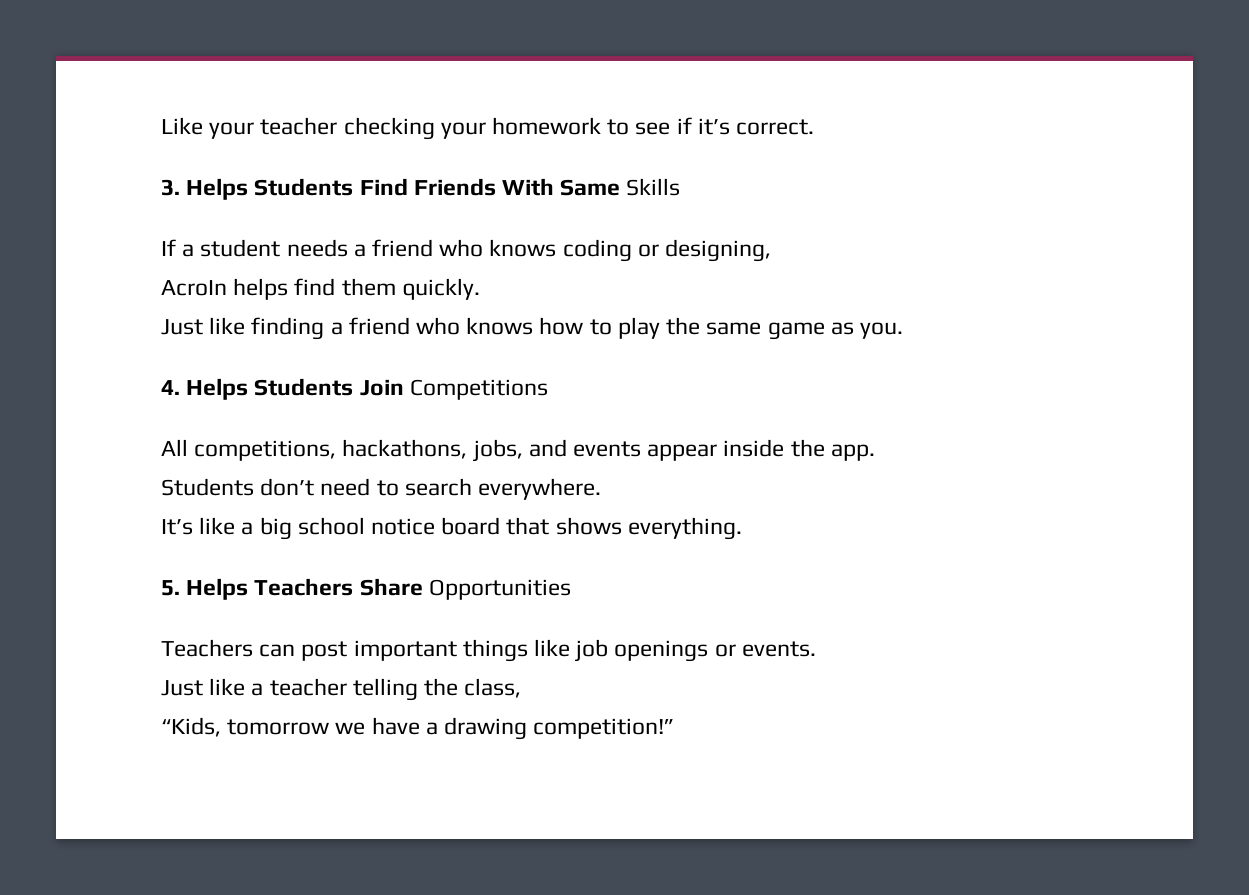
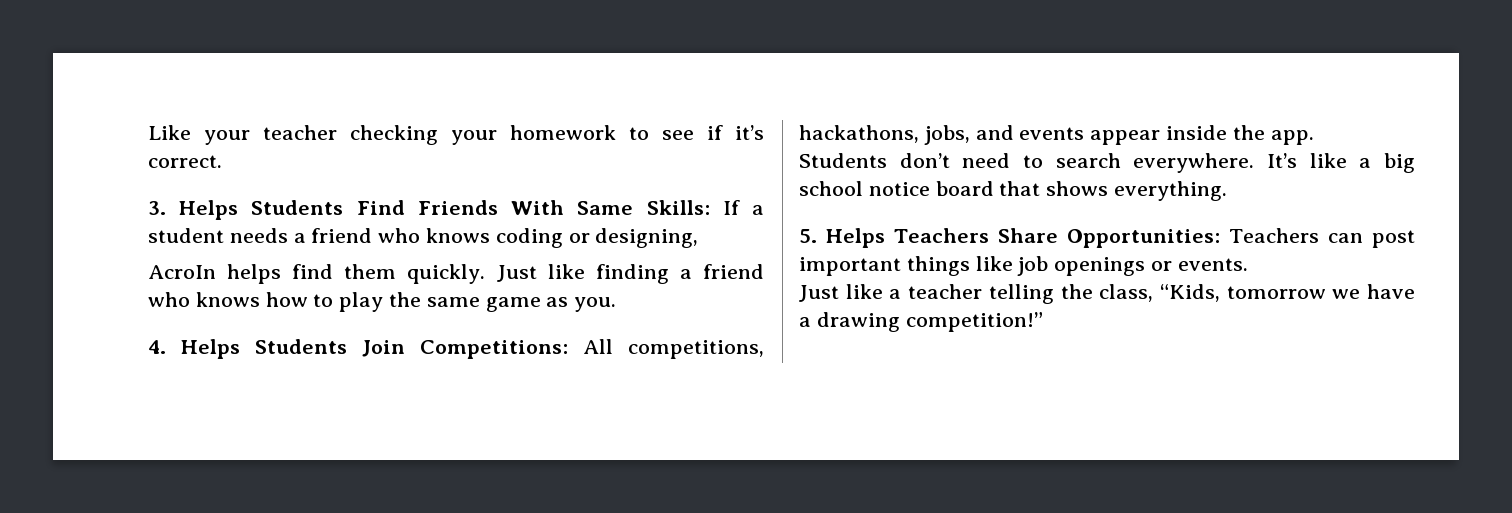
- 3. Helps Students Find Friends With Same Skills
- If a student needs a friend who knows coding or designing,
+ 3. Helps Students Find Friends With Same Skills: If a student needs a friend who knows coding or designing,
- AcroIn helps find them quickly.
- Just like finding a friend who knows how to play the same game as you.
+ AcroIn helps find them quickly. Just like finding a friend who knows how to play the same game as you.
- 4. Helps Students Join Competitions
- All competitions, hackathons, jobs, and events appear inside the app.
+ 4. Helps Students Join Competitions: All competitions, hackathons, jobs, and events appear inside the app.
- Students don’t need to search everywhere.
- It’s like a big school notice board that shows everything.
+ Students don’t need to search everywhere. It’s like a big school notice board that shows everything.
- 5. Helps Teachers Share Opportunities
- Teachers can post important things like job openings or events.
+ 5. Helps Teachers Share Opportunities: Teachers can post important things like job openings or events.
- Just like a teacher telling the class,
- “Kids, tomorrow we have a drawing competition!”
+ Just like a teacher telling the class, “Kids, tomorrow we have a drawing competition!”

